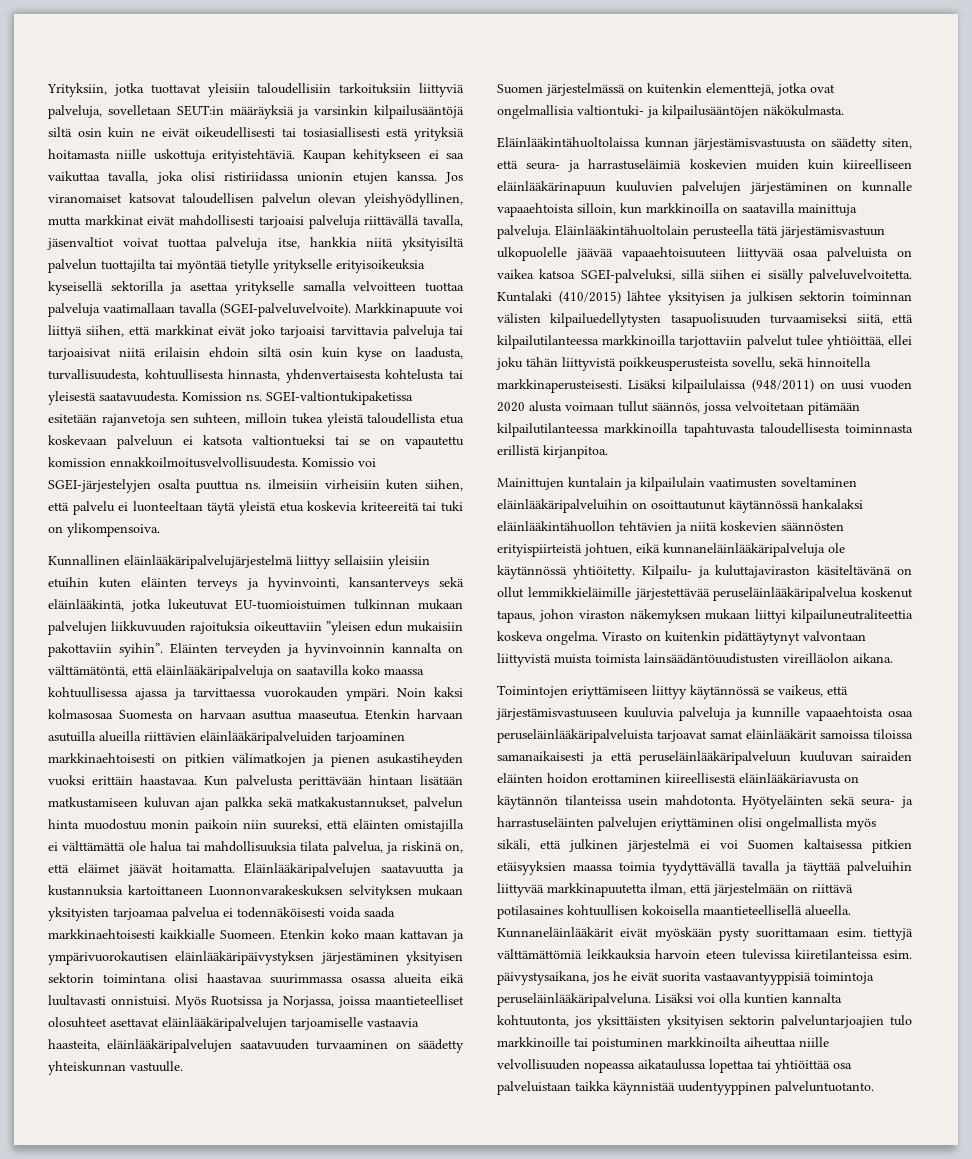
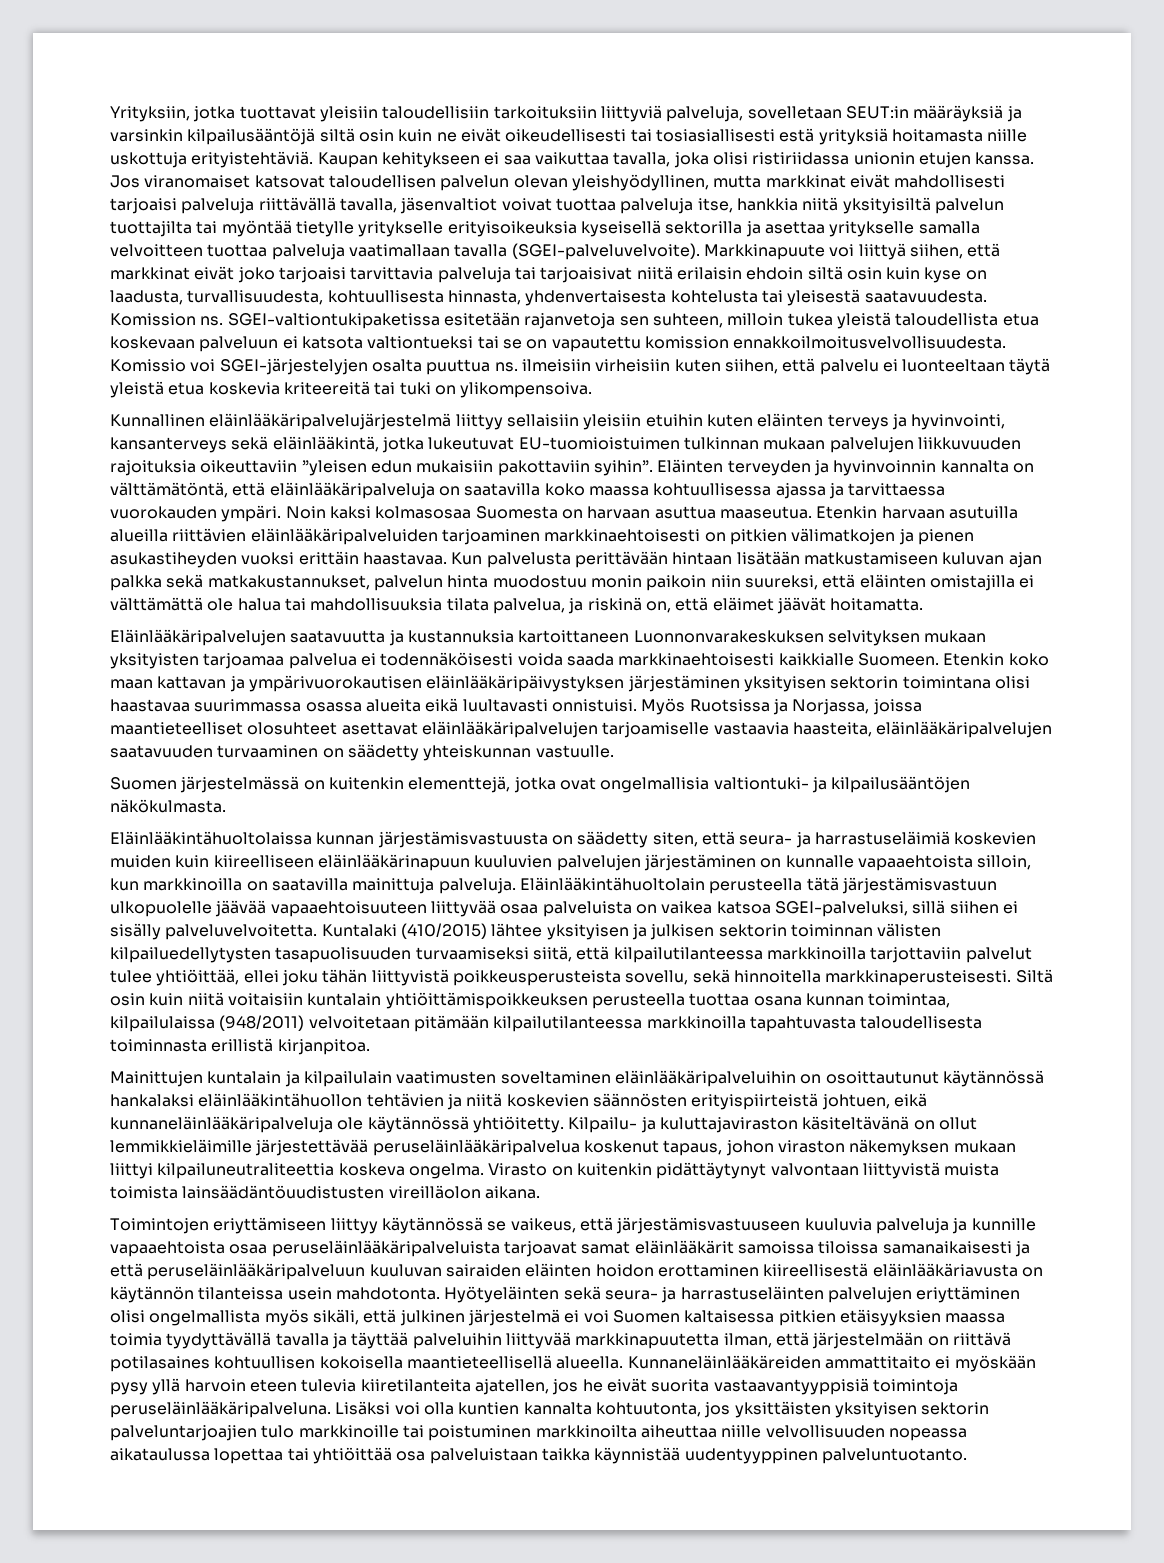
- Kun palvelusta perittävään hintaan lisätään matkustamiseen kuluvan ajan palkka sekä matkakustannukset, palvelun hinta muodostuu monin paikoin niin suureksi, että eläinten omistajilla ei välttämättä ole halua tai mahdollisuuksia tilata palvelua, ja riskinä on, että eläimet jäävät hoitamatta. Eläinlääkäripalvelujen saatavuutta ja kustannuksia kartoittaneen Luonnonvarakeskuksen selvityksen mukaan yksityisten tarjoamaa palvelua ei todennäköisesti voida saada markkinaehtoisesti kaikkialle Suomeen.
+ Kun palvelusta perittävään hintaan lisätään matkustamiseen kuluvan ajan palkka sekä matkakustannukset, palvelun hinta muodostuu monin paikoin niin suureksi, että eläinten omistajilla ei välttämättä ole halua tai mahdollisuuksia tilata palvelua, ja riskinä on, että eläimet jäävät hoitamatta.
+ Eläinlääkäripalvelujen saatavuutta ja kustannuksia kartoittaneen Luonnonvarakeskuksen selvityksen mukaan yksityisten tarjoamaa palvelua ei todennäköisesti voida saada markkinaehtoisesti kaikkialle Suomeen.
- Lisäksi kilpailulaissa (948/2011) on uusi vuoden 2020 alusta voimaan tullut säännös, jossa velvoitetaan pitämään kilpailutilanteessa markkinoilla tapahtuvasta taloudellisesta toiminnasta erillistä kirjanpitoa.
+ Siltä osin kuin niitä voitaisiin kuntalain yhtiöittämispoikkeuksen perusteella tuottaa osana kunnan toimintaa, kilpailulaissa (948/2011) velvoitetaan pitämään kilpailutilanteessa markkinoilla tapahtuvasta taloudellisesta toiminnasta erillistä kirjanpitoa.
- Kunnaneläinlääkärit eivät myöskään pysty suorittamaan esim. tiettyjä välttämättömiä leikkauksia harvoin eteen tulevissa kiiretilanteissa esim. päivystysaikana, jos he eivät suorita vastaavantyyppisiä toimintoja peruseläinlääkäripalveluna.
+ Kunnaneläinlääkäreiden ammattitaito ei myöskään pysy yllä harvoin eteen tulevia kiiretilanteita ajatellen, jos he eivät suorita vastaavantyyppisiä toimintoja peruseläinlääkäripalveluna.

